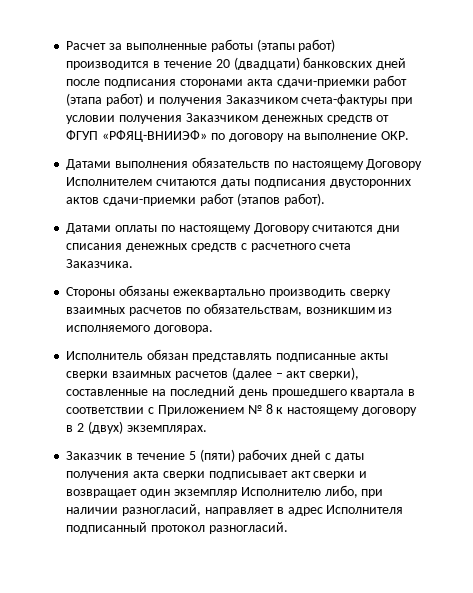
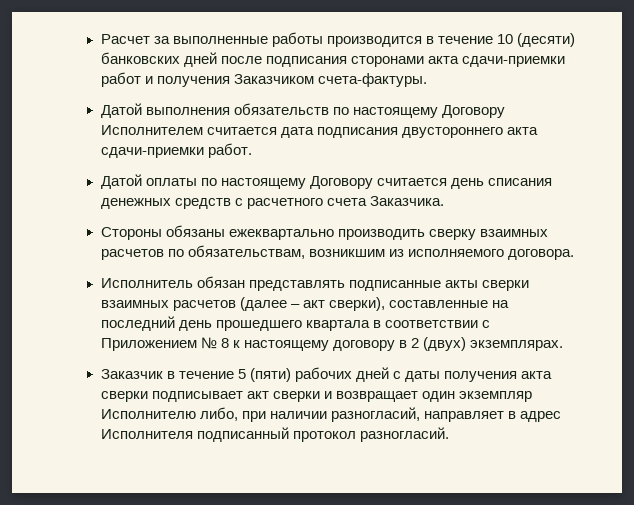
- Расчет за выполненные работы (этапы работ) производится в течение 20 (двадцати) банковских дней после подписания сторонами акта сдачи-приемки работ (этапа работ) и получения Заказчиком счета-фактуры при условии получения Заказчиком денежных средств от ФГУП «РФЯЦ-ВНИИЭФ» по договору на выполнение ОКР.
- Датами выполнения обязательств по настоящему Договору Исполнителем считаются даты подписания двусторонних актов сдачи-приемки работ (этапов работ).
- Датами оплаты по настоящему Договору считаются дни списания денежных средств с расчетного счета Заказчика.
+ Расчет за выполненные работы производится в течение 10 (десяти) банковских дней после подписания сторонами акта сдачи-приемки работ и получения Заказчиком счета-фактуры.
+ Датой выполнения обязательств по настоящему Договору Исполнителем считается дата подписания двустороннего акта сдачи-приемки работ.
+ Датой оплаты по настоящему Договору считается день списания денежных средств с расчетного счета Заказчика.

